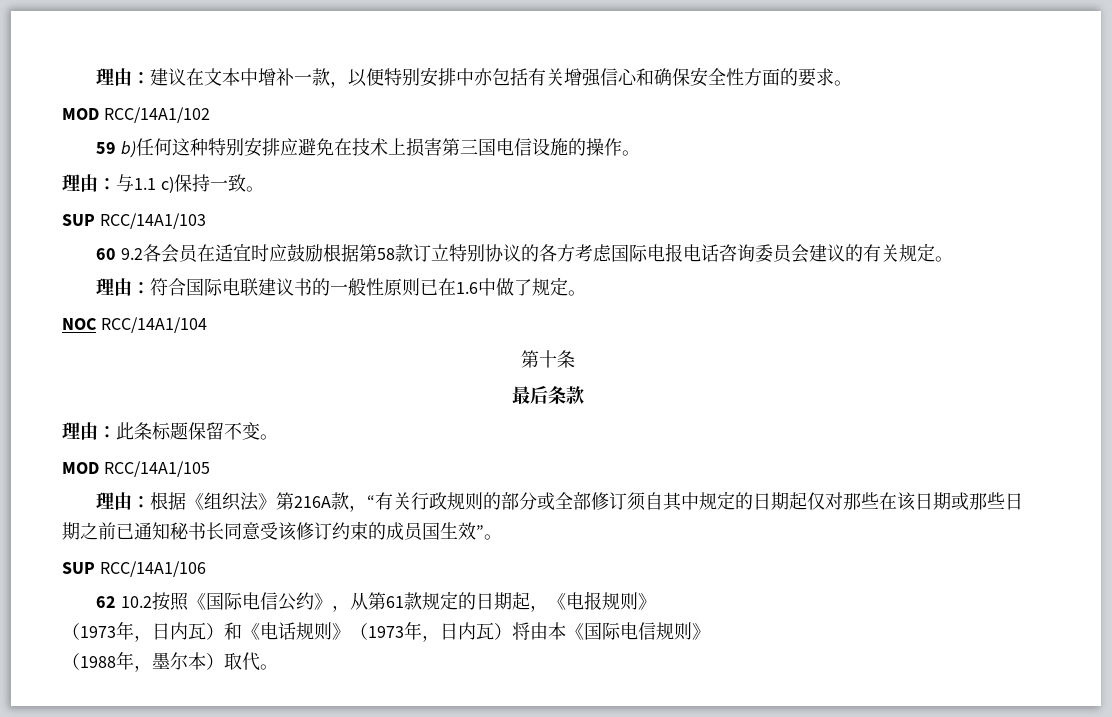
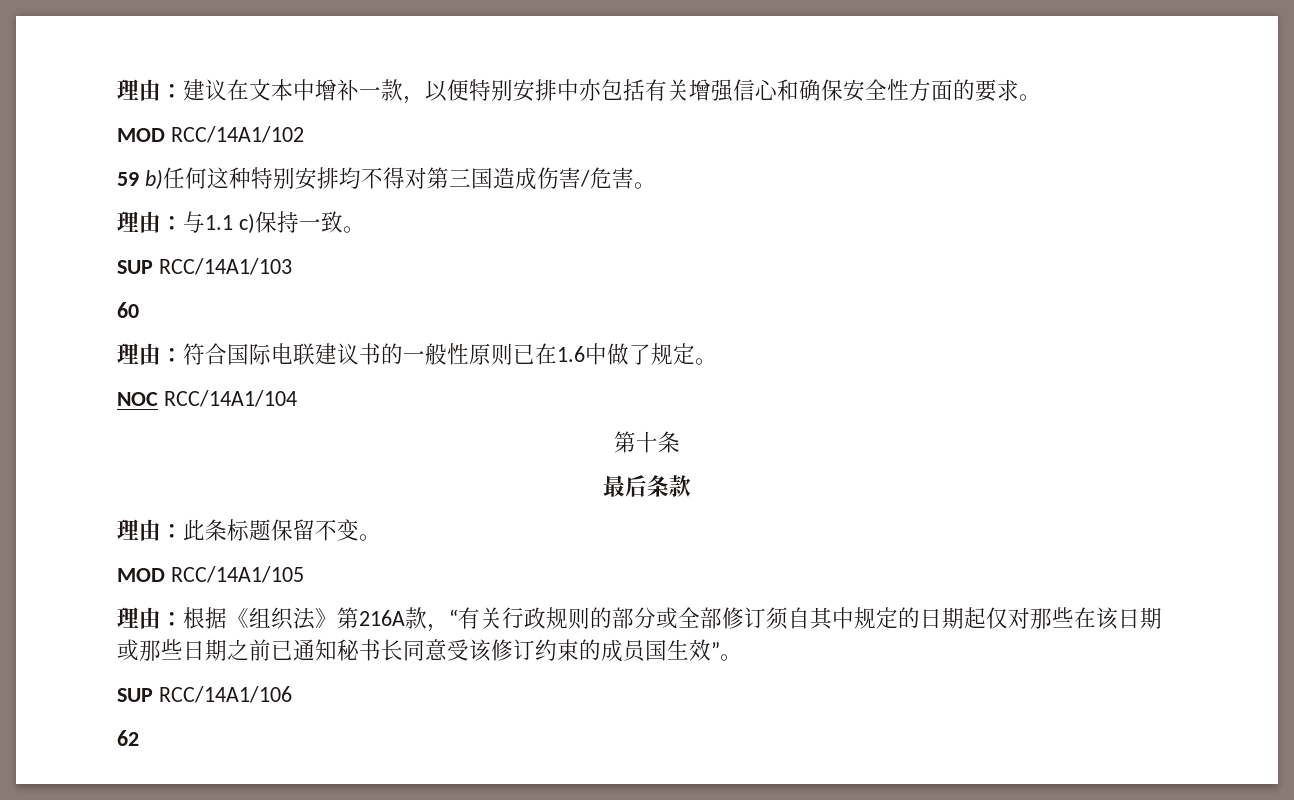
- 59 b)任何这种特别安排应避免在技术上损害第三国电信设施的操作。
+ 59 b)任何这种特别安排均不得对第三国造成伤害/危害。
- 60 9.2各会员在适宜时应鼓励根据第58款订立特别协议的各方考虑国际电报电话咨询委员会建议的有关规定。
+ 60
- 62 10.2按照《国际电信公约》，从第61款规定的日期起，《电报规则》
- （1973年，日内瓦）和《电话规则》（1973年，日内瓦）将由本《国际电信规则》
- （1988年，墨尔本）取代。
+ 62

